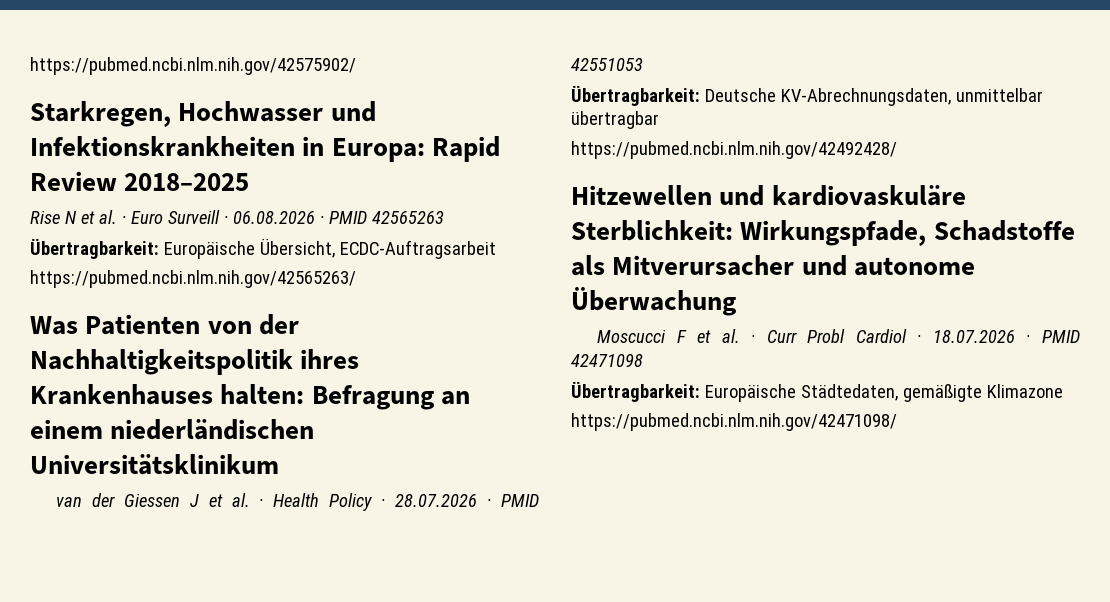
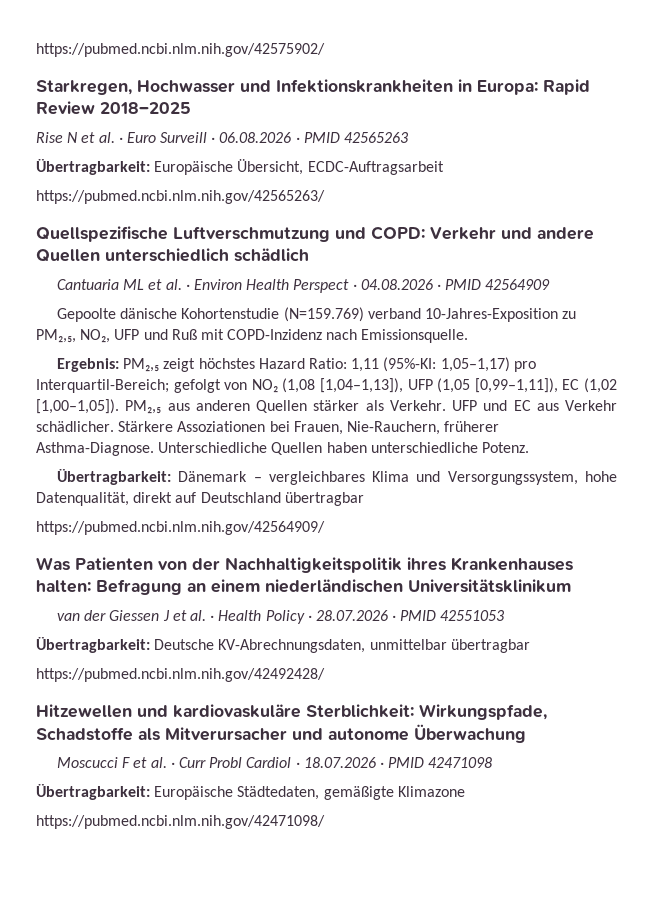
+ Quellspezifische Luftverschmutzung und COPD: Verkehr und andere Quellen unterschiedlich schädlich
+ Cantuaria ML et al. · Environ Health Perspect · 04.08.2026 · PMID 42564909
+ Gepoolte dänische Kohortenstudie (N=159.769) verband 10-Jahres-Exposition zu PM₂,₅, NO₂, UFP und Ruß mit COPD-Inzidenz nach Emissionsquelle.
+ Ergebnis: PM₂,₅ zeigt höchstes Hazard Ratio: 1,11 (95%-KI: 1,05–1,17) pro Interquartil-Bereich; gefolgt von NO₂ (1,08 [1,04–1,13]), UFP (1,05 [0,99–1,11]), EC (1,02 [1,00–1,05]). PM₂,₅ aus anderen Quellen stärker als Verkehr. UFP und EC aus Verkehr schädlicher. Stärkere Assoziationen bei Frauen, Nie-Rauchern, früherer Asthma-Diagnose. Unterschiedliche Quellen haben unterschiedliche Potenz.
+ Übertragbarkeit: Dänemark – vergleichbares Klima und Versorgungssystem, hohe Datenqualität, direkt auf Deutschland übertragbar
+ https://pubmed.ncbi.nlm.nih.gov/42564909/

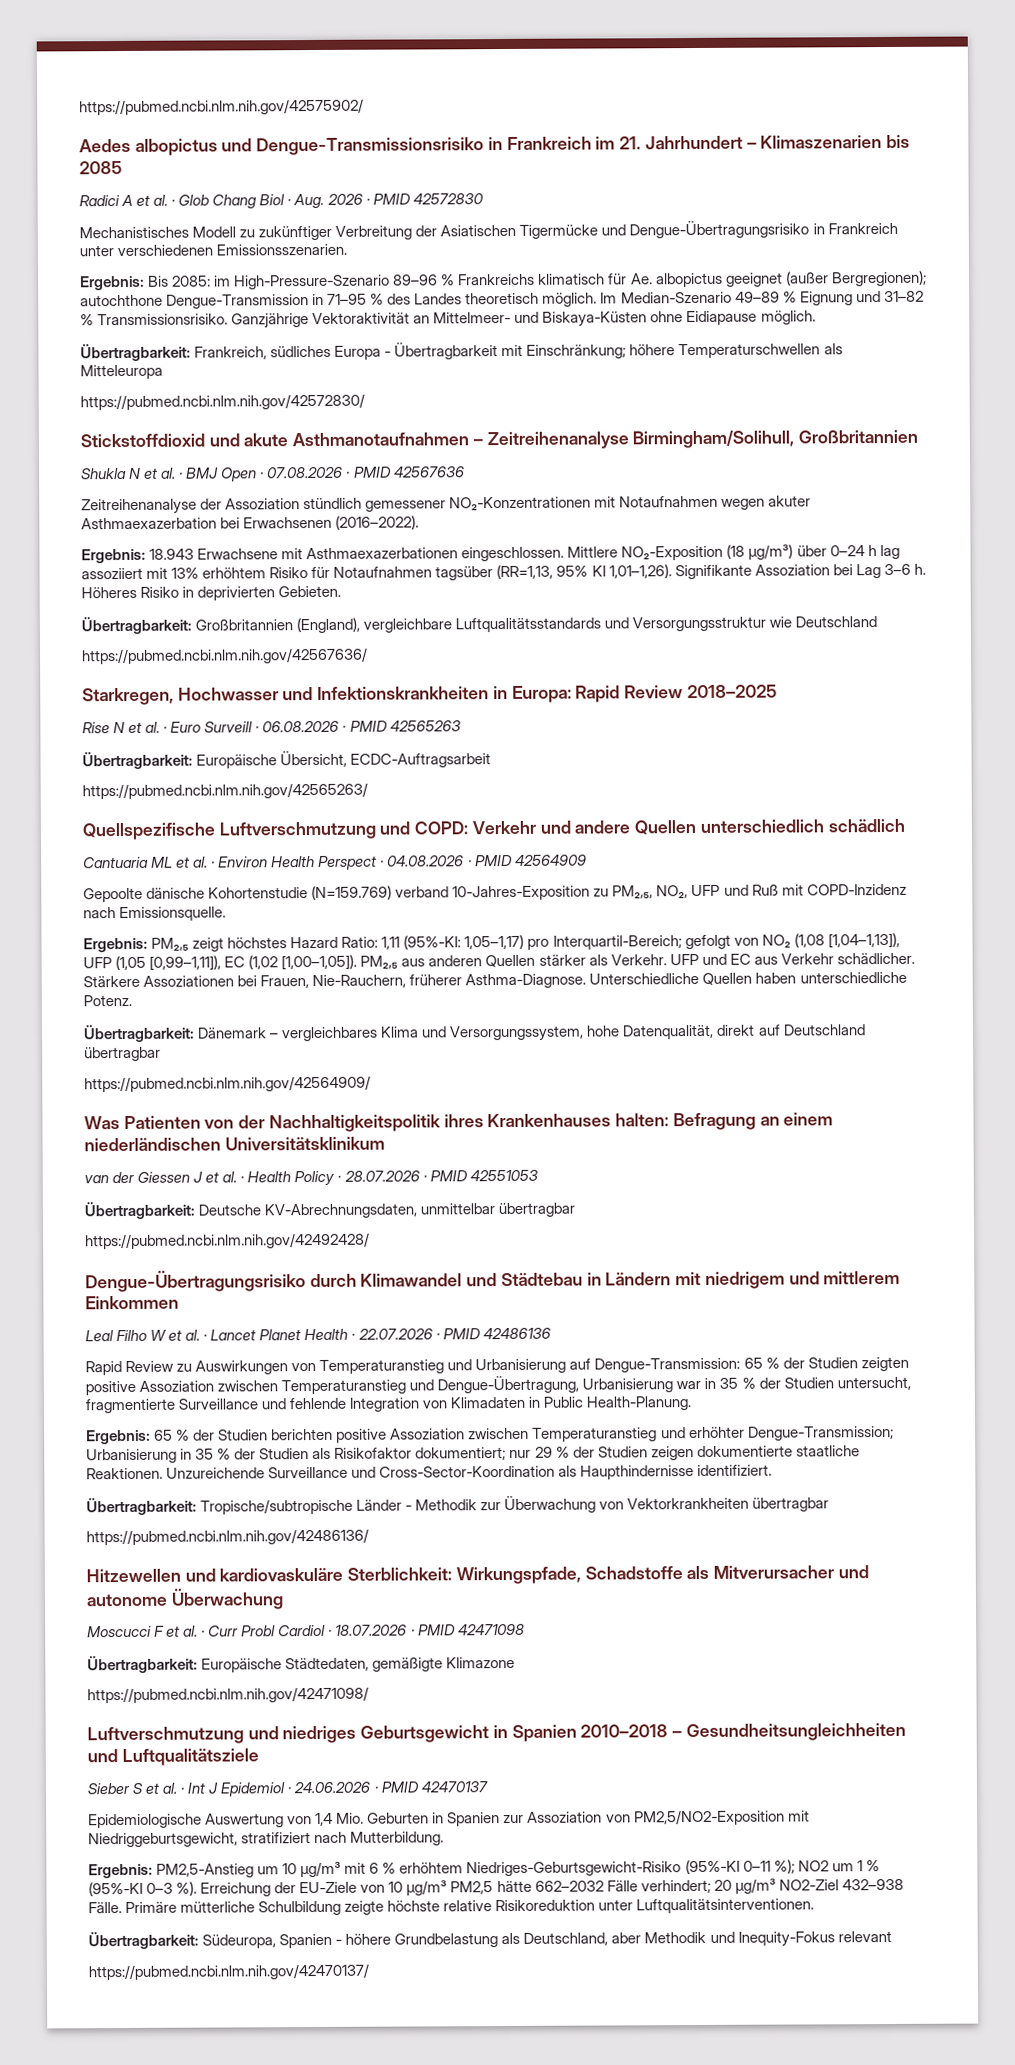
+ Aedes albopictus und Dengue-Transmissionsrisiko in Frankreich im 21. Jahrhundert – Klimaszenarien bis 2085
+ Radici A et al. · Glob Chang Biol · Aug. 2026 · PMID 42572830
+ Mechanistisches Modell zu zukünftiger Verbreitung der Asiatischen Tigermücke und Dengue-Übertragungsrisiko in Frankreich unter verschiedenen Emissionsszenarien.
+ Ergebnis: Bis 2085: im High-Pressure-Szenario 89–96 % Frankreichs klimatisch für Ae. albopictus geeignet (außer Bergregionen); autochthone Dengue-Transmission in 71–95 % des Landes theoretisch möglich. Im Median-Szenario 49–89 % Eignung und 31–82 % Transmissionsrisiko. Ganzjährige Vektoraktivität an Mittelmeer- und Biskaya-Küsten ohne Eidiapause möglich.
+ Übertragbarkeit: Frankreich, südliches Europa - Übertragbarkeit mit Einschränkung; höhere Temperaturschwellen als Mitteleuropa
+ https://pubmed.ncbi.nlm.nih.gov/42572830/
+ Stickstoffdioxid und akute Asthmanotaufnahmen – Zeitreihenanalyse Birmingham/Solihull, Großbritannien
+ Shukla N et al. · BMJ Open · 07.08.2026 · PMID 42567636
+ Zeitreihenanalyse der Assoziation stündlich gemessener NO₂-Konzentrationen mit Notaufnahmen wegen akuter Asthmaexazerbation bei Erwachsenen (2016–2022).
+ Ergebnis: 18.943 Erwachsene mit Asthmaexazerbationen eingeschlossen. Mittlere NO₂-Exposition (18 µg/m³) über 0–24 h lag assoziiert mit 13% erhöhtem Risiko für Notaufnahmen tagsüber (RR=1,13, 95% KI 1,01–1,26). Signifikante Assoziation bei Lag 3–6 h. Höheres Risiko in deprivierten Gebieten.
+ Übertragbarkeit: Großbritannien (England), vergleichbare Luftqualitätsstandards und Versorgungsstruktur wie Deutschland
+ https://pubmed.ncbi.nlm.nih.gov/42567636/
+ Dengue-Übertragungsrisiko durch Klimawandel und Städtebau in Ländern mit niedrigem und mittlerem Einkommen
+ Leal Filho W et al. · Lancet Planet Health · 22.07.2026 · PMID 42486136
+ Rapid Review zu Auswirkungen von Temperaturanstieg und Urbanisierung auf Dengue-Transmission: 65 % der Studien zeigten positive Assoziation zwischen Temperaturanstieg und Dengue-Übertragung, Urbanisierung war in 35 % der Studien untersucht, fragmentierte Surveillance und fehlende Integration von Klimadaten in Public Health-Planung.
+ Ergebnis: 65 % der Studien berichten positive Assoziation zwischen Temperaturanstieg und erhöhter Dengue-Transmission; Urbanisierung in 35 % der Studien als Risikofaktor dokumentiert; nur 29 % der Studien zeigen dokumentierte staatliche Reaktionen. Unzureichende Surveillance und Cross-Sector-Koordination als Haupthindernisse identifiziert.
+ Übertragbarkeit: Tropische/subtropische Länder - Methodik zur Überwachung von Vektorkrankheiten übertragbar
+ https://pubmed.ncbi.nlm.nih.gov/42486136/
+ Luftverschmutzung und niedriges Geburtsgewicht in Spanien 2010–2018 – Gesundheitsungleichheiten und Luftqualitätsziele
+ Sieber S et al. · Int J Epidemiol · 24.06.2026 · PMID 42470137
+ Epidemiologische Auswertung von 1,4 Mio. Geburten in Spanien zur Assoziation von PM2,5/NO2-Exposition mit Niedriggeburtsgewicht, stratifiziert nach Mutterbildung.
+ Ergebnis: PM2,5-Anstieg um 10 µg/m³ mit 6 % erhöhtem Niedriges-Geburtsgewicht-Risiko (95%-KI 0–11 %); NO2 um 1 % (95%-KI 0–3 %). Erreichung der EU-Ziele von 10 µg/m³ PM2,5 hätte 662–2032 Fälle verhindert; 20 µg/m³ NO2-Ziel 432–938 Fälle. Primäre mütterliche Schulbildung zeigte höchste relative Risikoreduktion unter Luftqualitätsinterventionen.
+ Übertragbarkeit: Südeuropa, Spanien - höhere Grundbelastung als Deutschland, aber Methodik und Inequity-Fokus relevant
+ https://pubmed.ncbi.nlm.nih.gov/42470137/

